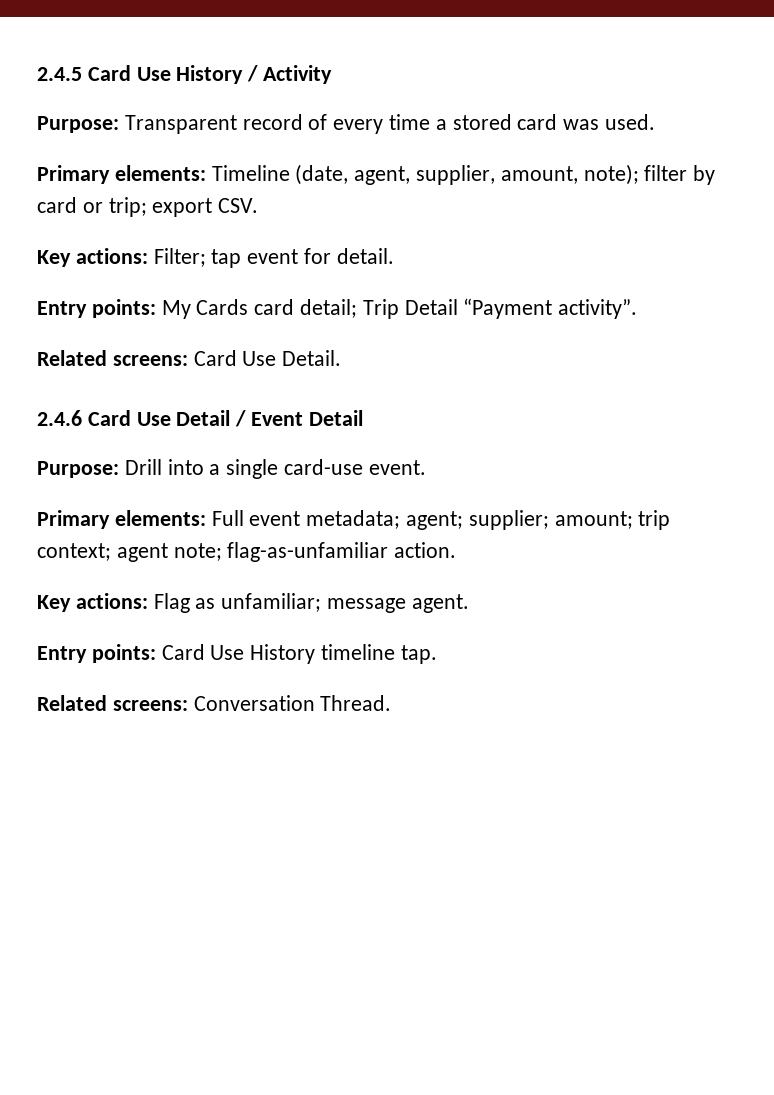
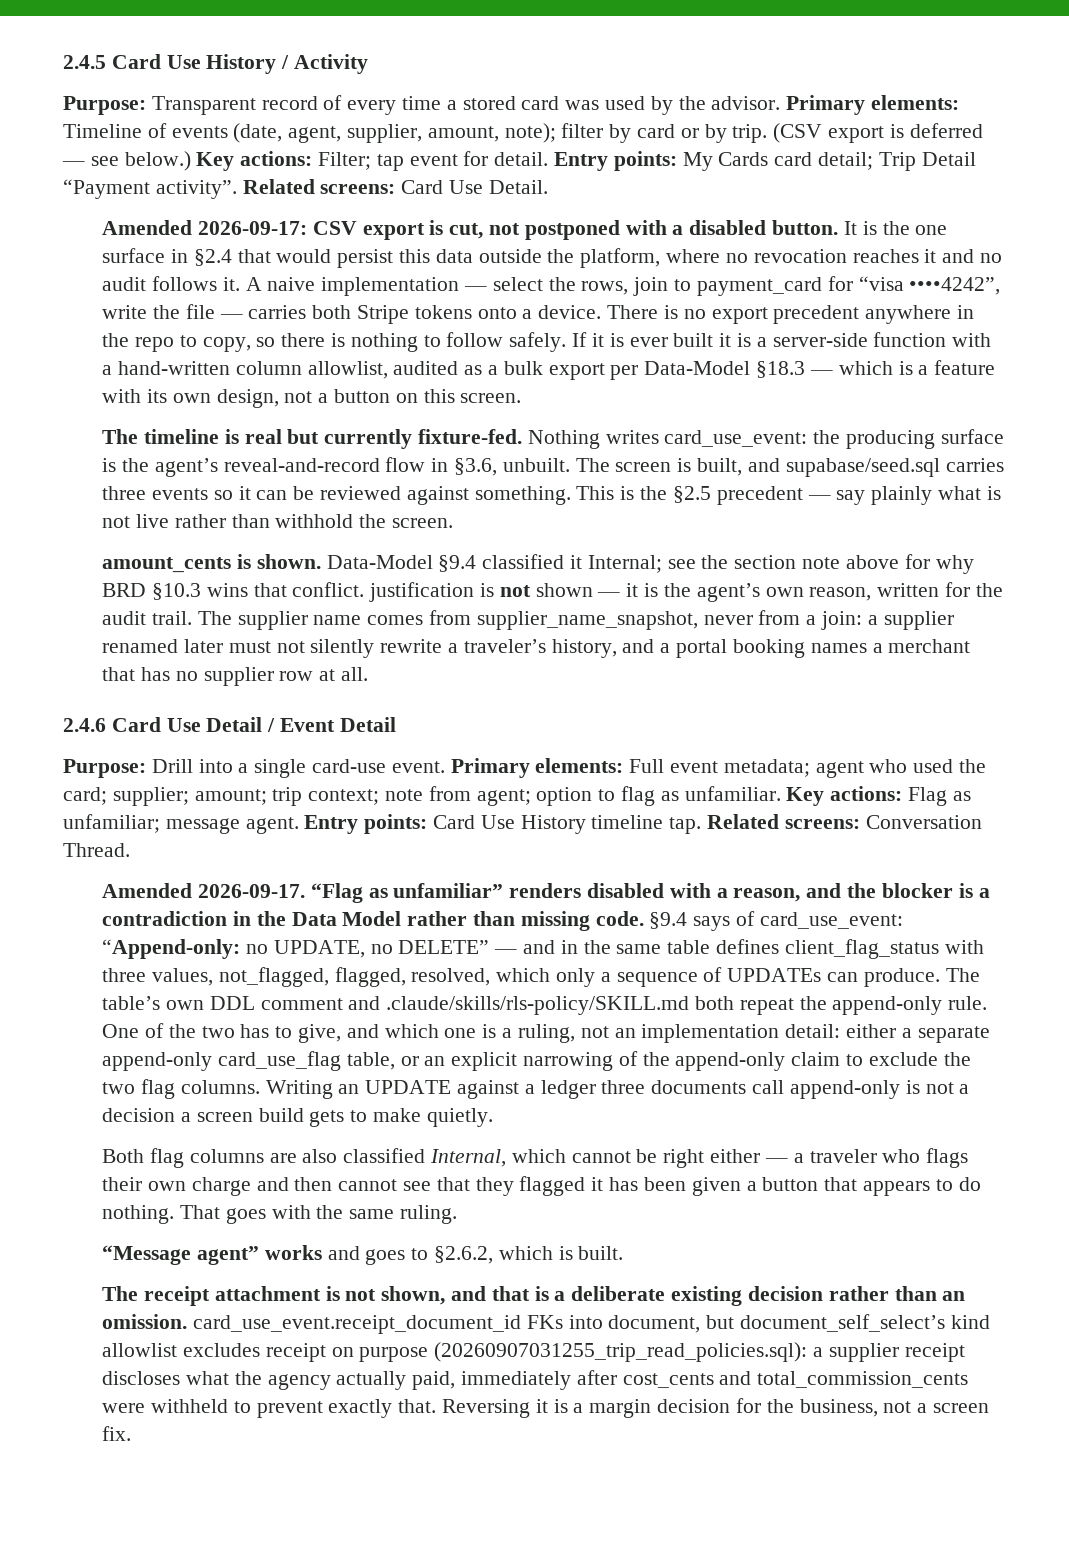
- Purpose: Transparent record of every time a stored card was used.
- Primary elements: Timeline (date, agent, supplier, amount, note); filter by card or trip; export CSV.
- Key actions: Filter; tap event for detail.
- Entry points: My Cards card detail; Trip Detail “Payment activity”.
- Related screens: Card Use Detail.
+ Purpose: Transparent record of every time a stored card was used by the advisor. Primary elements: Timeline of events (date, agent, supplier, amount, note); filter by card or by trip. (CSV export is deferred — see below.) Key actions: Filter; tap event for detail. Entry points: My Cards card detail; Trip Detail “Payment activity”. Related screens: Card Use Detail.
+ Amended 2026-09-17: CSV export is cut, not postponed with a disabled button. It is the one surface in §2.4 that would persist this data outside the platform, where no revocation reaches it and no audit follows it. A naive implementation — select the rows, join to payment_card for “visa ••••4242”, write the file — carries both Stripe tokens onto a device. There is no export precedent anywhere in the repo to copy, so there is nothing to follow safely. If it is ever built it is a server-side function with a hand-written column allowlist, audited as a bulk export per Data-Model §18.3 — which is a feature with its own design, not a button on this screen.
+ The timeline is real but currently fixture-fed. Nothing writes card_use_event: the producing surface is the agent’s reveal-and-record flow in §3.6, unbuilt. The screen is built, and supabase/seed.sql carries three events so it can be reviewed against something. This is the §2.5 precedent — say plainly what is not live rather than withhold the screen.
+ amount_cents is shown. Data-Model §9.4 classified it Internal; see the section note above for why BRD §10.3 wins that conflict. justification is not shown — it is the agent’s own reason, written for the audit trail. The supplier name comes from supplier_name_snapshot, never from a join: a supplier renamed later must not silently rewrite a traveler’s history, and a portal booking names a merchant that has no supplier row at all.
- Purpose: Drill into a single card-use event.
- Primary elements: Full event metadata; agent; supplier; amount; trip context; agent note; flag-as-unfamiliar action.
- Key actions: Flag as unfamiliar; message agent.
- Entry points: Card Use History timeline tap.
- Related screens: Conversation Thread.
+ Purpose: Drill into a single card-use event. Primary elements: Full event metadata; agent who used the card; supplier; amount; trip context; note from agent; option to flag as unfamiliar. Key actions: Flag as unfamiliar; message agent. Entry points: Card Use History timeline tap. Related screens: Conversation Thread.
+ Amended 2026-09-17. “Flag as unfamiliar” renders disabled with a reason, and the blocker is a contradiction in the Data Model rather than missing code. §9.4 says of card_use_event: “Append-only: no UPDATE, no DELETE” — and in the same table defines client_flag_status with three values, not_flagged, flagged, resolved, which only a sequence of UPDATEs can produce. The table’s own DDL comment and .claude/skills/rls-policy/SKILL.md both repeat the append-only rule. One of the two has to give, and which one is a ruling, not an implementation detail: either a separate append-only card_use_flag table, or an explicit narrowing of the append-only claim to exclude the two flag columns. Writing an UPDATE against a ledger three documents call append-only is not a decision a screen build gets to make quietly.
+ Both flag columns are also classified Internal, which cannot be right either — a traveler who flags their own charge and then cannot see that they flagged it has been given a button that appears to do nothing. That goes with the same ruling.
+ “Message agent” works and goes to §2.6.2, which is built.
+ The receipt attachment is not shown, and that is a deliberate existing decision rather than an omission. card_use_event.receipt_document_id FKs into document, but document_self_select’s kind allowlist excludes receipt on purpose (20260907031255_trip_read_policies.sql): a supplier receipt discloses what the agency actually paid, immediately after cost_cents and total_commission_cents were withheld to prevent exactly that. Reversing it is a margin decision for the business, not a screen fix.

